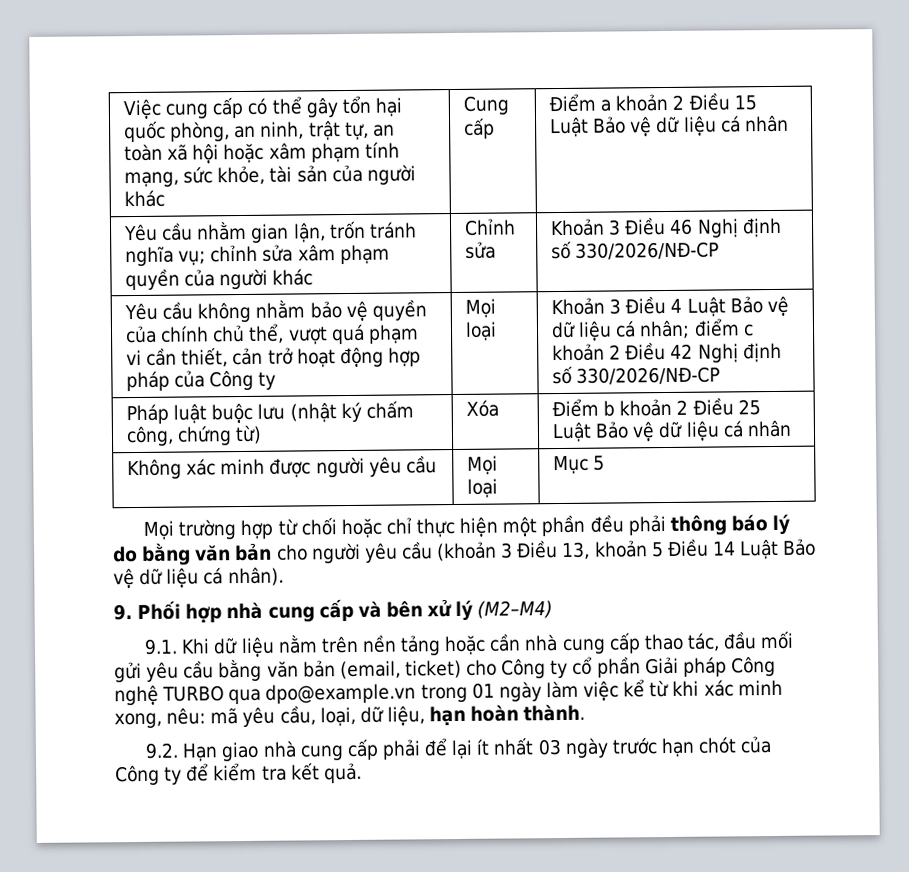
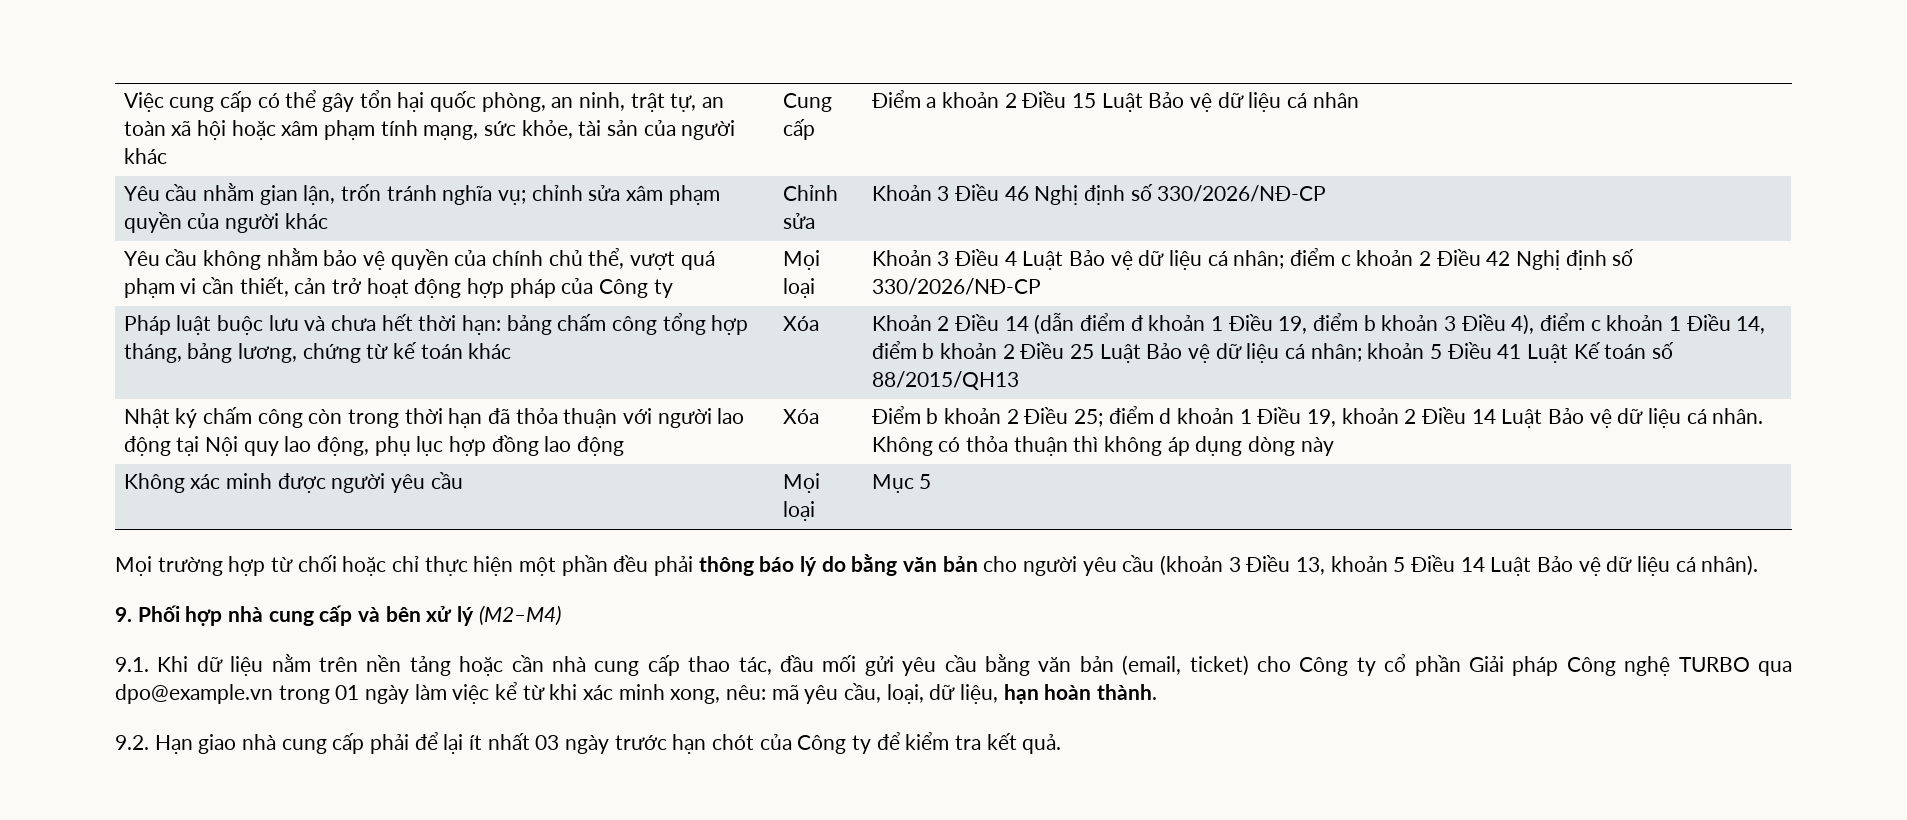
- Pháp luật buộc lưu (nhật ký chấm công, chứng từ) | Xóa | Điểm b khoản 2 Điều 25 Luật Bảo vệ dữ liệu cá nhân
+ Pháp luật buộc lưu và chưa hết thời hạn: bảng chấm công tổng hợp tháng, bảng lương, chứng từ kế toán khác | Xóa | Khoản 2 Điều 14 (dẫn điểm đ khoản 1 Điều 19, điểm b khoản 3 Điều 4), điểm c khoản 1 Điều 14, điểm b khoản 2 Điều 25 Luật Bảo vệ dữ liệu cá nhân; khoản 5 Điều 41 Luật Kế toán số 88/2015/QH13
+ Nhật ký chấm công còn trong thời hạn đã thỏa thuận với người lao động tại Nội quy lao động, phụ lục hợp đồng lao động | Xóa | Điểm b khoản 2 Điều 25; điểm d khoản 1 Điều 19, khoản 2 Điều 14 Luật Bảo vệ dữ liệu cá nhân. Không có thỏa thuận thì không áp dụng dòng này

